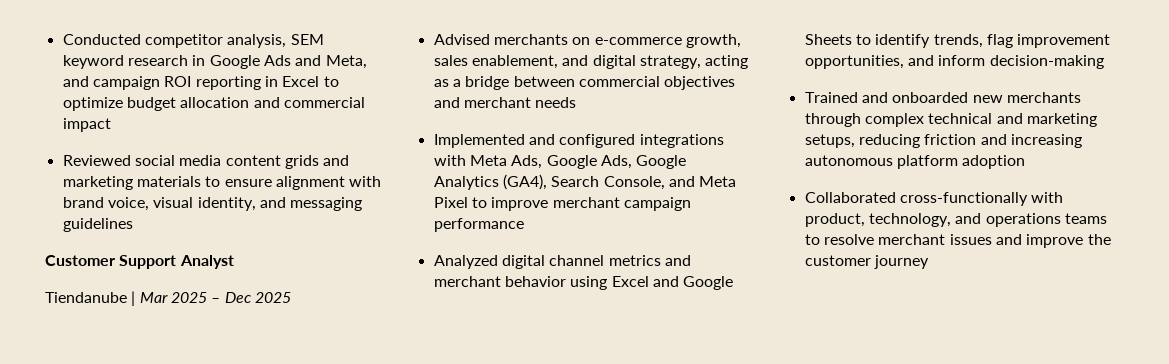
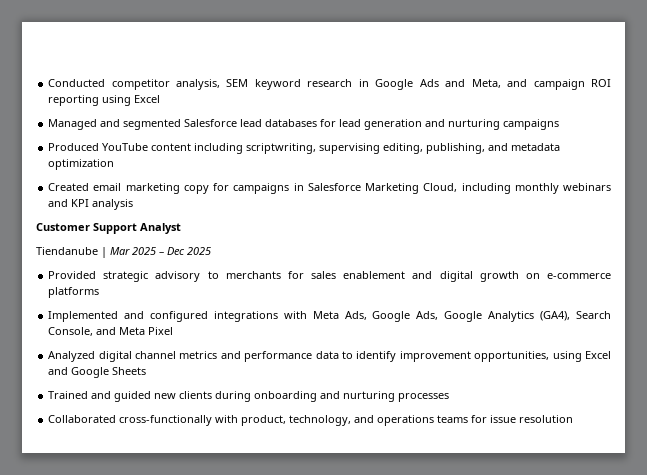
- Conducted competitor analysis, SEM keyword research in Google Ads and Meta, and campaign ROI reporting in Excel to optimize budget allocation and commercial impact
- Reviewed social media content grids and marketing materials to ensure alignment with brand voice, visual identity, and messaging guidelines
+ Conducted competitor analysis, SEM keyword research in Google Ads and Meta, and campaign ROI reporting using Excel
+ Managed and segmented Salesforce lead databases for lead generation and nurturing campaigns
+ Produced YouTube content including scriptwriting, supervising editing, publishing, and metadata optimization
+ Created email marketing copy for campaigns in Salesforce Marketing Cloud, including monthly webinars and KPI analysis
- Advised merchants on e-commerce growth, sales enablement, and digital strategy, acting as a bridge between commercial objectives and merchant needs
+ Provided strategic advisory to merchants for sales enablement and digital growth on e-commerce platforms
- Implemented and configured integrations with Meta Ads, Google Ads, Google Analytics (GA4), Search Console, and Meta Pixel to improve merchant campaign performance
+ Implemented and configured integrations with Meta Ads, Google Ads, Google Analytics (GA4), Search Console, and Meta Pixel
- Analyzed digital channel metrics and merchant behavior using Excel and Google Sheets to identify trends, flag improvement opportunities, and inform decision-making
- Trained and onboarded new merchants through complex technical and marketing setups, reducing friction and increasing autonomous platform adoption
+ Analyzed digital channel metrics and performance data to identify improvement opportunities, using Excel and Google Sheets
+ Trained and guided new clients during onboarding and nurturing processes
- Collaborated cross-functionally with product, technology, and operations teams to resolve merchant issues and improve the customer journey
+ Collaborated cross-functionally with product, technology, and operations teams for issue resolution

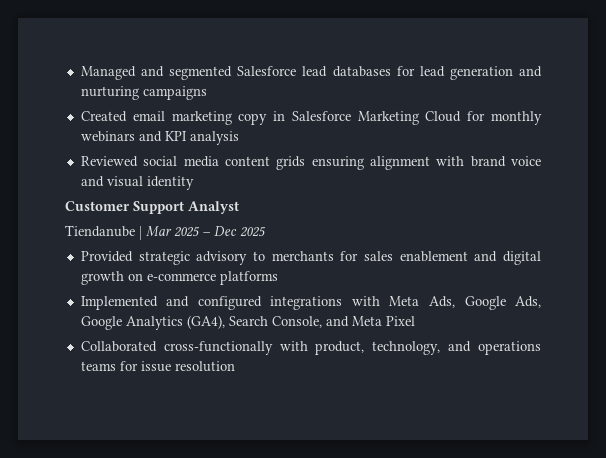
- Conducted competitor analysis, SEM keyword research in Google Ads and Meta, and campaign ROI reporting using Excel
- Produced YouTube content including scriptwriting, supervising editing, publishing, and metadata optimization
- Created email marketing copy for campaigns in Salesforce Marketing Cloud, including monthly webinars and KPI analysis
+ Created email marketing copy in Salesforce Marketing Cloud for monthly webinars and KPI analysis
+ Reviewed social media content grids ensuring alignment with brand voice and visual identity
- Analyzed digital channel metrics and performance data to identify improvement opportunities, using Excel and Google Sheets
- Trained and guided new clients during onboarding and nurturing processes

